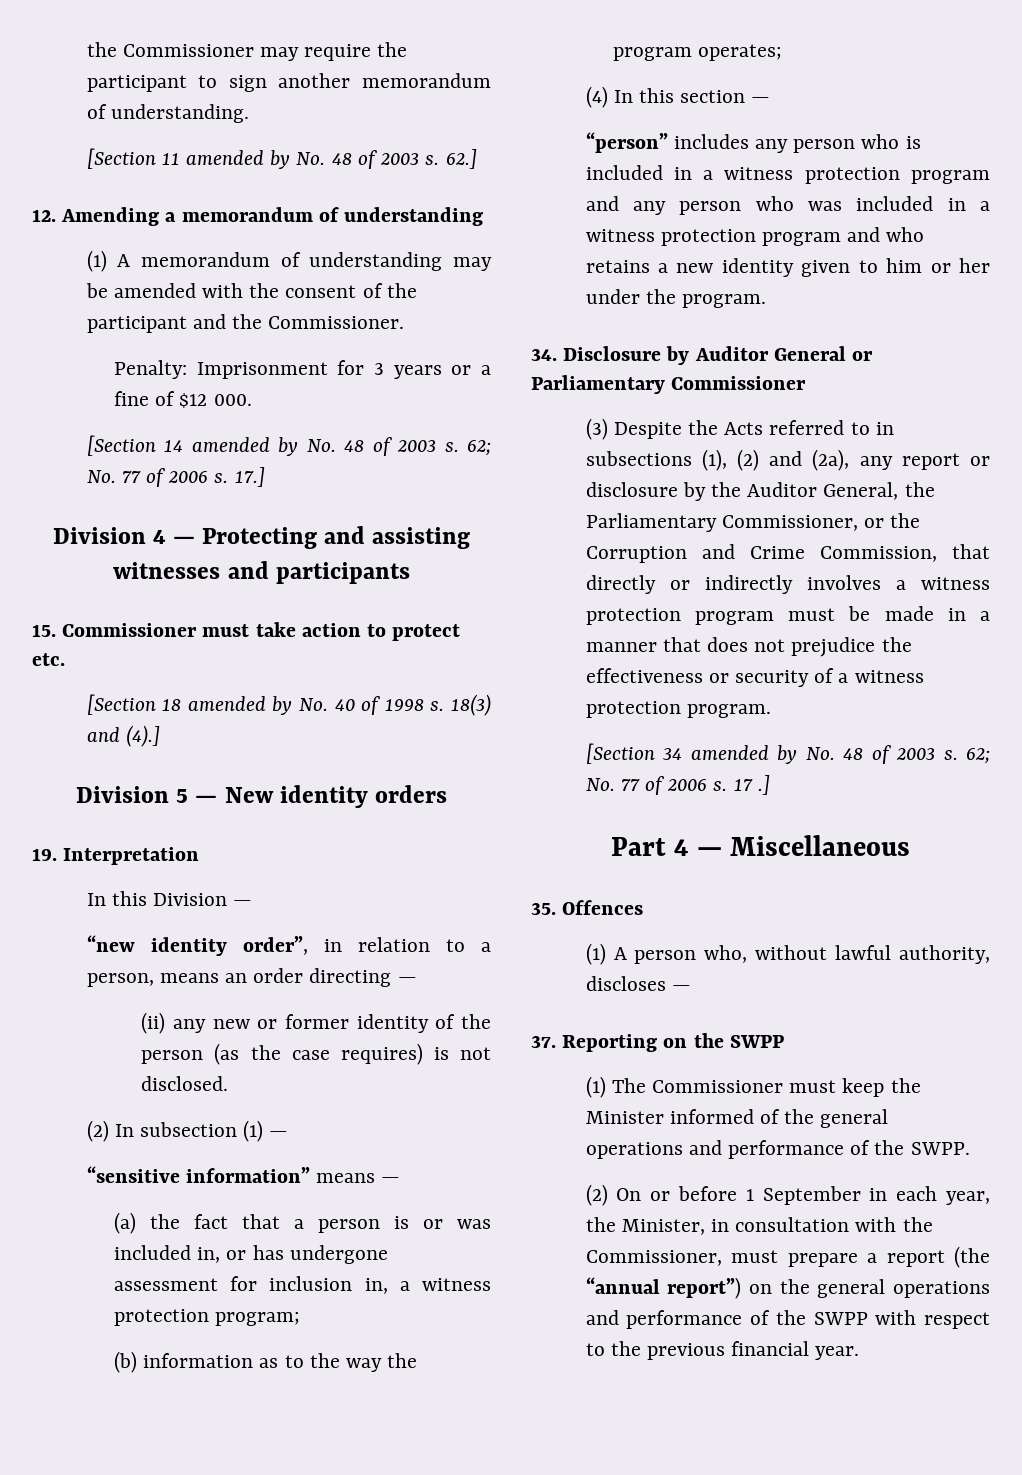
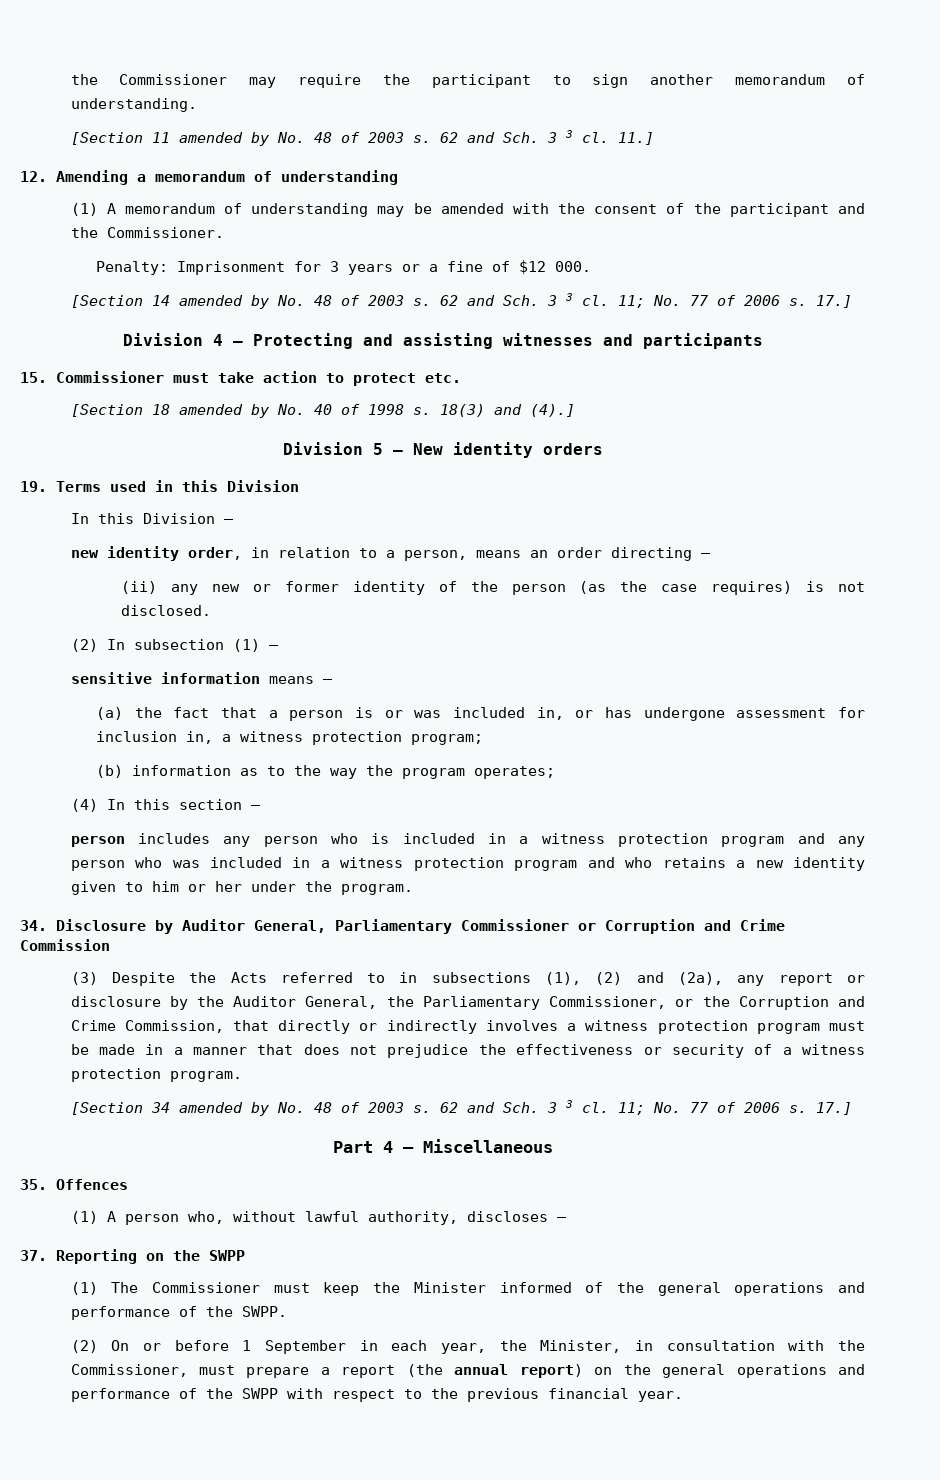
- 62.]
+ 62 and Sch. 3 3 cl. 11.]
- [Section 14 amended by No. 48 of 2003 s. 62; No. 77 of 2006 s.
+ [Section 14 amended by No. 48 of 2003 s. 62 and Sch. 3 3 cl. 11; No. 77 of 2006 s.
- 19. Interpretation
+ 19. Terms used in this Division
- “new identity order”, in relation to a person, means an order directing —
+ new identity order, in relation to a person, means an order directing —
- “sensitive information” means —
+ sensitive information means —
- “person” includes any person who is included in a witness protection program and any person who was included in a witness protection program and who retains a new identity given to him or her under the program.
+ person includes any person who is included in a witness protection program and any person who was included in a witness protection program and who retains a new identity given to him or her under the program.
- 34. Disclosure by Auditor General or Parliamentary Commissioner
+ 34. Disclosure by Auditor General, Parliamentary Commissioner or Corruption and Crime Commission
- [Section 34 amended by No. 48 of 2003 s. 62; No. 77 of 2006 s. 17 .]
+ [Section 34 amended by No. 48 of 2003 s. 62 and Sch. 3 3 cl. 11; No. 77 of 2006 s. 17.]
- (2) On or before 1 September in each year, the Minister, in consultation with the Commissioner, must prepare a report (the “annual report”) on the general operations and performance of the SWPP with respect to the previous financial year.
+ (2) On or before 1 September in each year, the Minister, in consultation with the Commissioner, must prepare a report (the annual report) on the general operations and performance of the SWPP with respect to the previous financial year.

